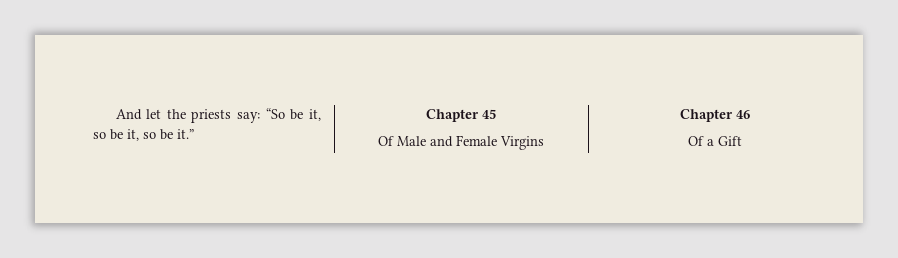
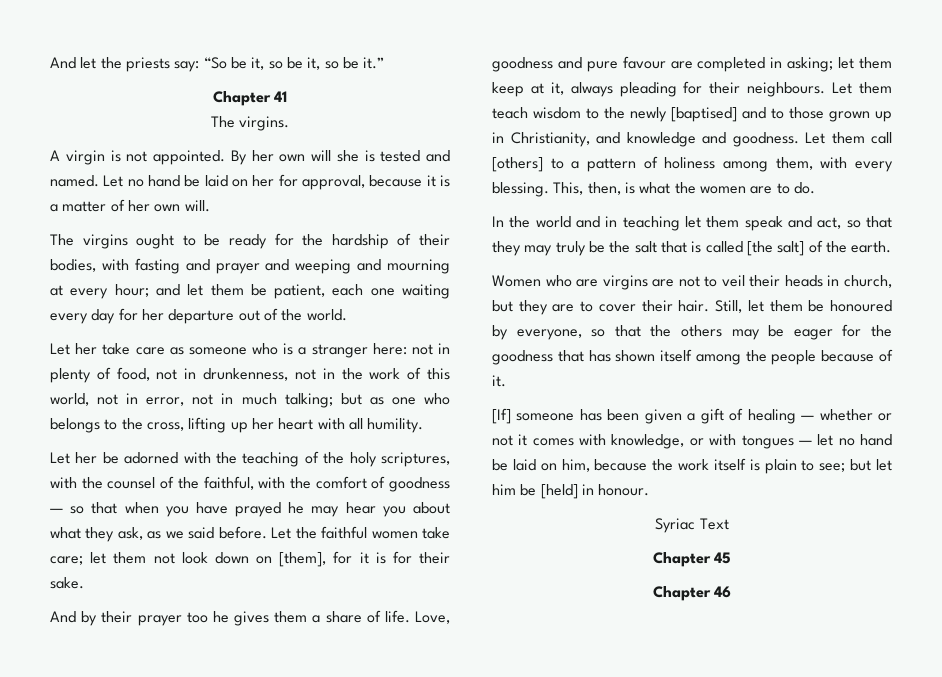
+ Chapter 41
+ The virgins.
+ A virgin is not appointed. By her own will she is tested and named. Let no hand be laid on her for approval, because it is a matter of her own will.
+ The virgins ought to be ready for the hardship of their bodies, with fasting and prayer and weeping and mourning at every hour; and let them be patient, each one waiting every day for her departure out of the world.
+ Let her take care as someone who is a stranger here: not in plenty of food, not in drunkenness, not in the work of this world, not in error, not in much talking; but as one who belongs to the cross, lifting up her heart with all humility.
+ Let her be adorned with the teaching of the holy scriptures, with the counsel of the faithful, with the comfort of goodness — so that when you have prayed he may hear you about what they ask, as we said before. Let the faithful women take care; let them not look down on [them], for it is for their sake.
+ And by their prayer too he gives them a share of life. Love, goodness and pure favour are completed in asking; let them keep at it, always pleading for their neighbours. Let them teach wisdom to the newly [baptised] and to those grown up in Christianity, and knowledge and goodness. Let them call [others] to a pattern of holiness among them, with every blessing. This, then, is what the women are to do.
+ In the world and in teaching let them speak and act, so that they may truly be the salt that is called [the salt] of the earth.
+ Women who are virgins are not to veil their heads in church, but they are to cover their hair. Still, let them be honoured by everyone, so that the others may be eager for the goodness that has shown itself among the people because of it.
+ [If] someone has been given a gift of healing — whether or not it comes with knowledge, or with tongues — let no hand be laid on him, because the work itself is plain to see; but let him be [held] in honour.
+ Syriac Text
  Chapter 45
- Of Male and Female Virgins
- Of a Gift

